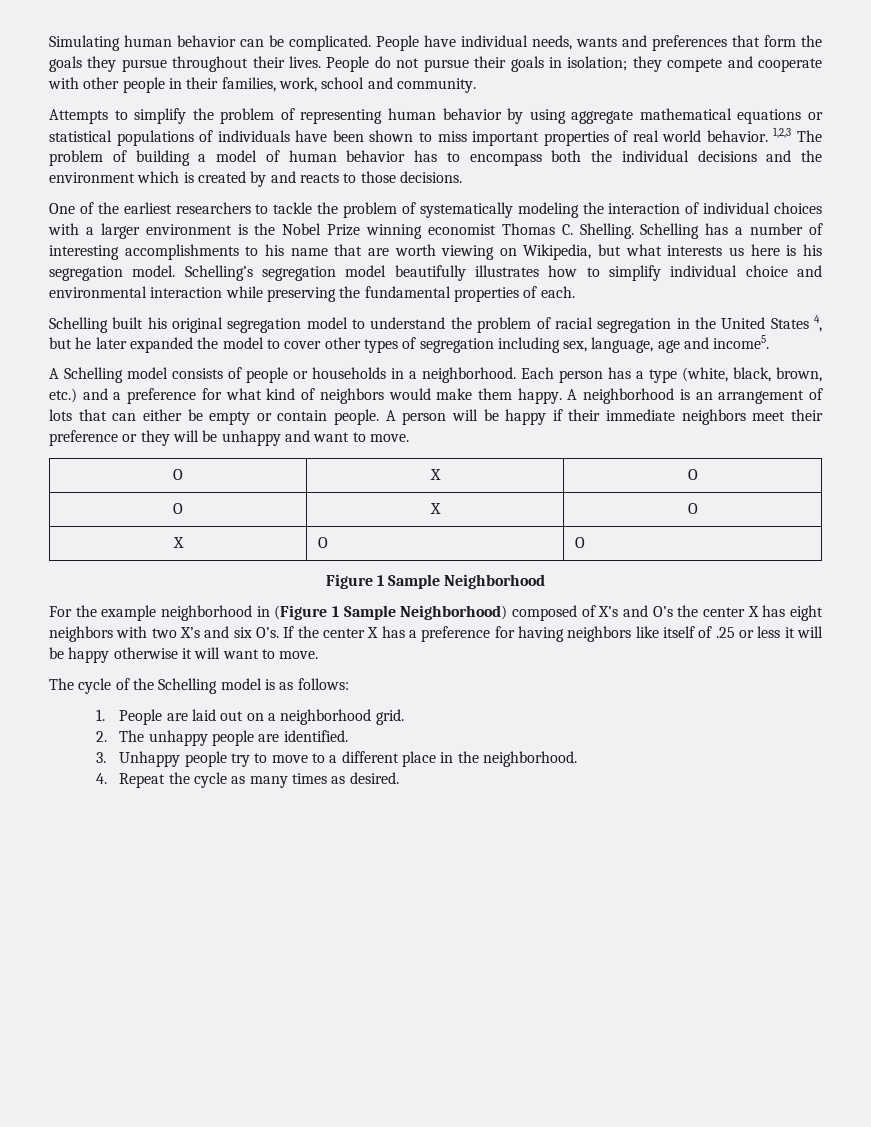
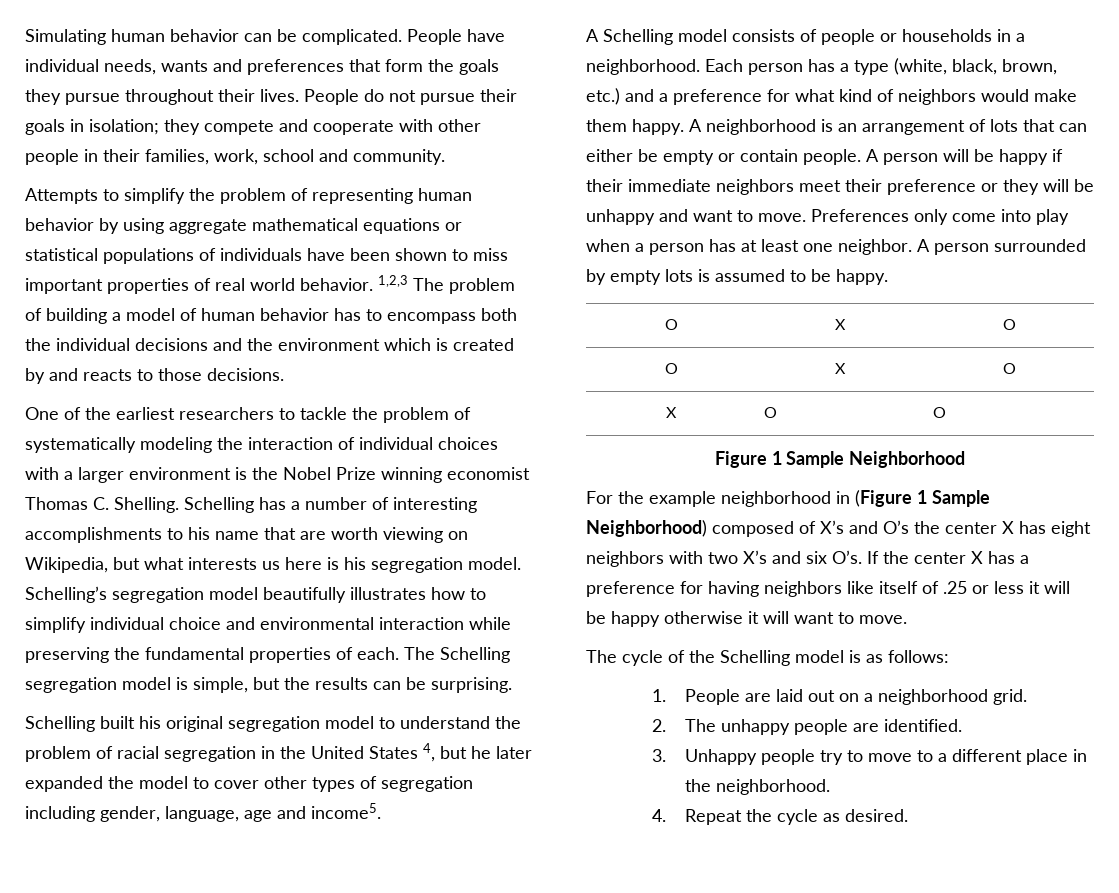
+ The Schelling segregation model is simple, but the results can be surprising.
- Schelling built his original segregation model to understand the problem of racial segregation in the United States 4, but he later expanded the model to cover other types of segregation including sex, language, age and income5.
+ Schelling built his original segregation model to understand the problem of racial segregation in the United States 4, but he later expanded the model to cover other types of segregation including gender, language, age and income5.
+ Preferences only come into play when a person has at least one neighbor. A person surrounded by empty lots is assumed to be happy.
- 4. Repeat the cycle as many times as desired.
+ 4. Repeat the cycle as desired.

